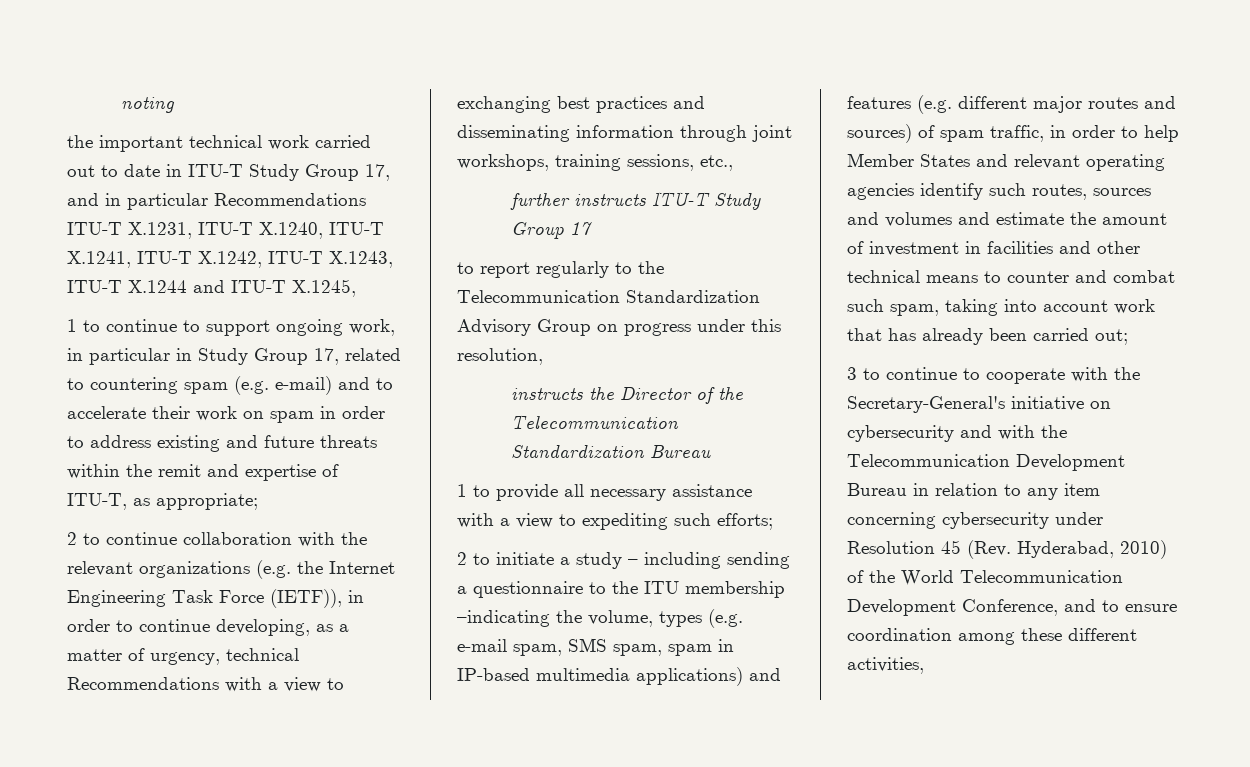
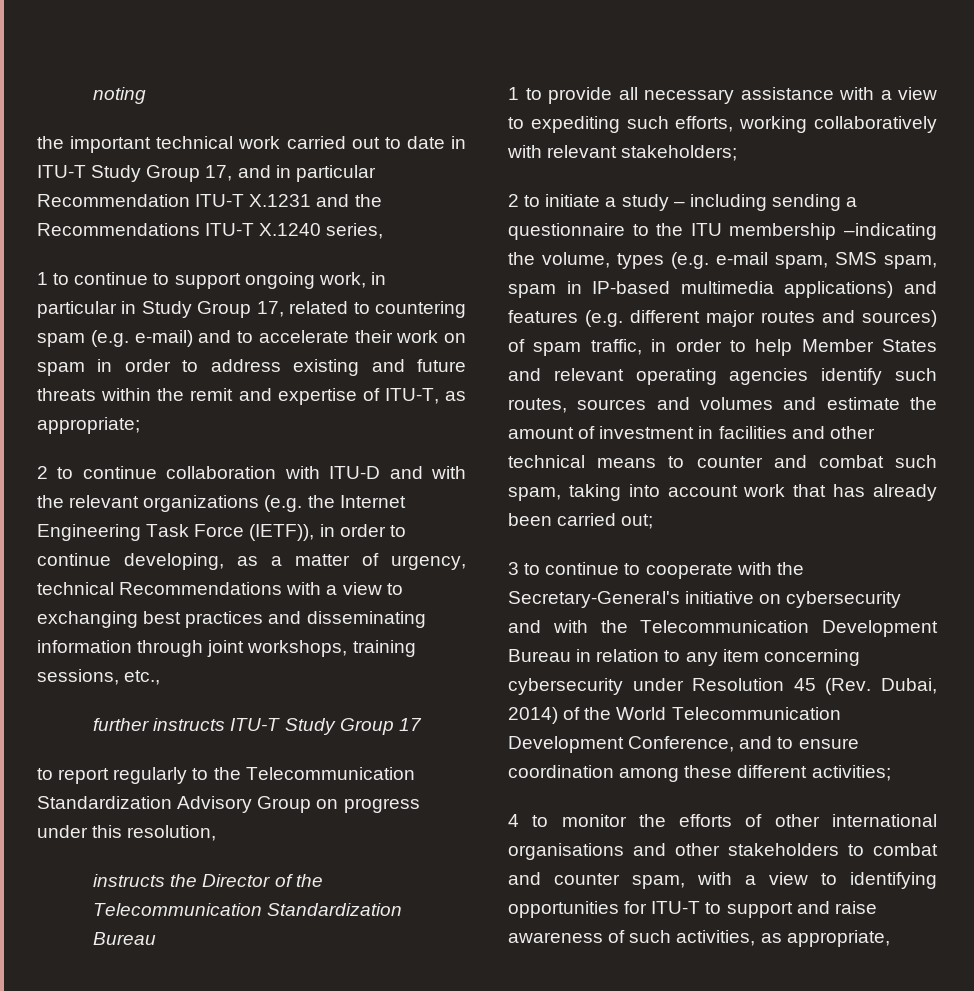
- the important technical work carried out to date in ITU-T Study Group 17, and in particular Recommendations ITU-T X.1231, ITU-T X.1240, ITU-T X.1241, ITU-T X.1242, ITU-T X.1243, ITU-T X.1244 and ITU-T X.1245,
+ the important technical work carried out to date in ITU-T Study Group 17, and in particular Recommendation ITU-T X.1231 and the Recommendations ITU-T X.1240 series,
- 2 to continue collaboration with the relevant organizations (e.g. the Internet Engineering Task Force (IETF)), in order to continue developing, as a matter of urgency, technical Recommendations with a view to exchanging best practices and disseminating information through joint workshops, training sessions, etc.,
+ 2 to continue collaboration with ITU-D and with the relevant organizations (e.g. the Internet Engineering Task Force (IETF)), in order to continue developing, as a matter of urgency, technical Recommendations with a view to exchanging best practices and disseminating information through joint workshops, training sessions, etc.,
- 1 to provide all necessary assistance with a view to expediting such efforts;
+ 1 to provide all necessary assistance with a view to expediting such efforts, working collaboratively with relevant stakeholders;
- 3 to continue to cooperate with the Secretary-General's initiative on cybersecurity and with the Telecommunication Development Bureau in relation to any item concerning cybersecurity under Resolution 45 (Rev. Hyderabad, 2010) of the World Telecommunication Development Conference, and to ensure coordination among these different activities,
+ 3 to continue to cooperate with the Secretary-General's initiative on cybersecurity and with the Telecommunication Development Bureau in relation to any item concerning cybersecurity under Resolution 45 (Rev. Dubai, 2014) of the World Telecommunication Development Conference, and to ensure coordination among these different activities;
+ 4 to monitor the efforts of other international organisations and other stakeholders to combat and counter spam, with a view to identifying opportunities for ITU-T to support and raise awareness of such activities, as appropriate,

